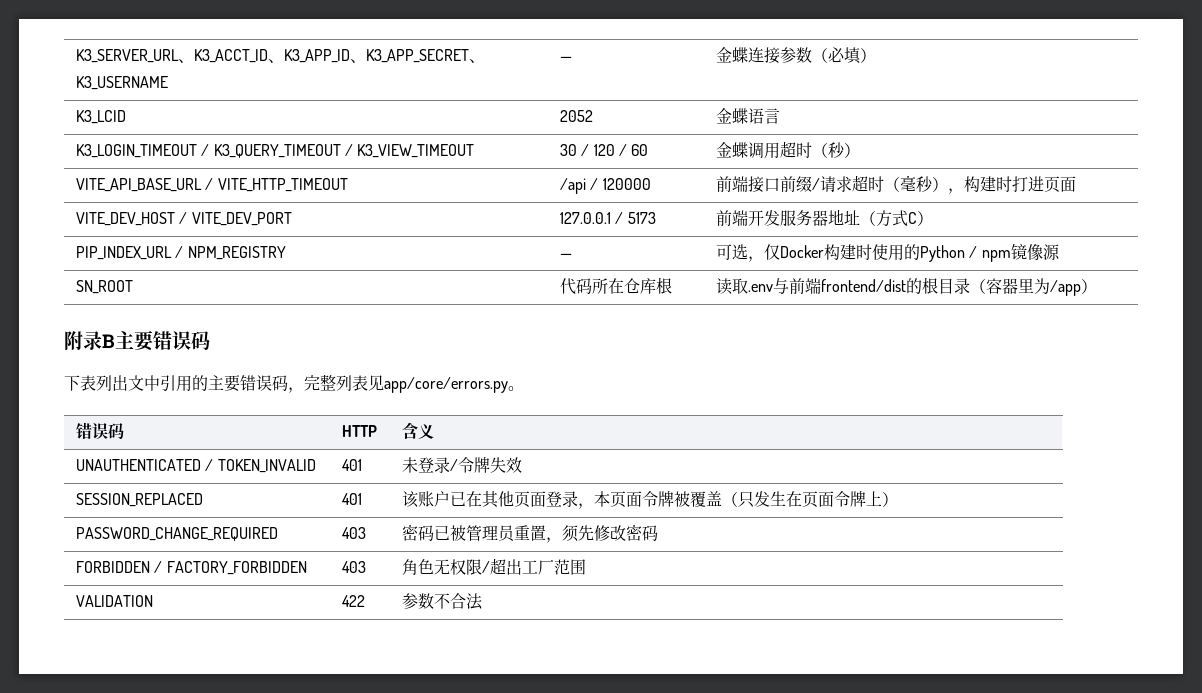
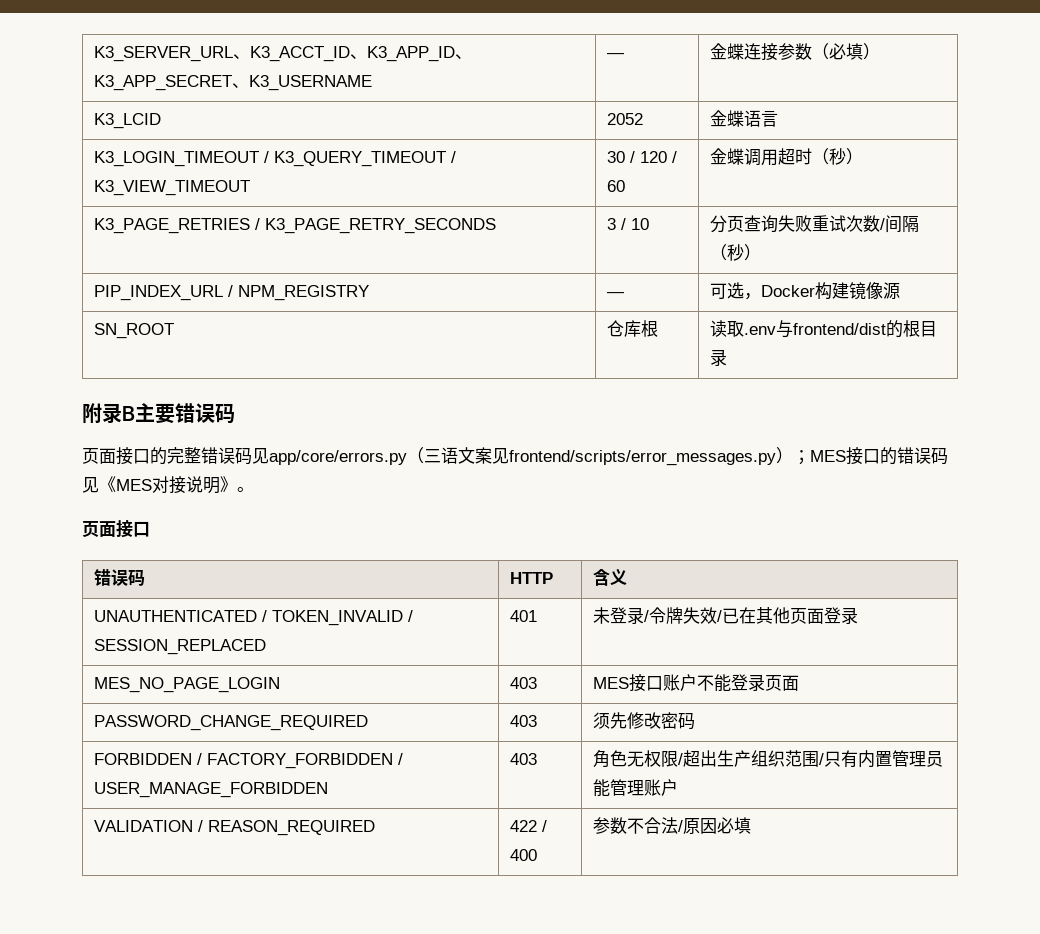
- VITE_API_BASE_URL / VITE_HTTP_TIMEOUT | /api / 120000 | 前端接口前缀/请求超时（毫秒），构建时打进页面
- VITE_DEV_HOST / VITE_DEV_PORT | 127.0.0.1 / 5173 | 前端开发服务器地址（方式C）
+ K3_PAGE_RETRIES / K3_PAGE_RETRY_SECONDS | 3 / 10 | 分页查询失败重试次数/间隔（秒）
- PIP_INDEX_URL / NPM_REGISTRY | — | 可选，仅Docker构建时使用的Python / npm镜像源
+ PIP_INDEX_URL / NPM_REGISTRY | — | 可选，Docker构建镜像源
- SN_ROOT | 代码所在仓库根 | 读取.env与前端frontend/dist的根目录（容器里为/app）
+ SN_ROOT | 仓库根 | 读取.env与frontend/dist的根目录
- 下表列出文中引用的主要错误码，完整列表见app/core/errors.py。
+ 页面接口的完整错误码见app/core/errors.py（三语文案见frontend/scripts/error_messages.py）；MES接口的错误码见《MES对接说明》。
+ 页面接口
- UNAUTHENTICATED / TOKEN_INVALID | 401 | 未登录/令牌失效
- SESSION_REPLACED | 401 | 该账户已在其他页面登录，本页面令牌被覆盖（只发生在页面令牌上）
- PASSWORD_CHANGE_REQUIRED | 403 | 密码已被管理员重置，须先修改密码
+ UNAUTHENTICATED / TOKEN_INVALID / SESSION_REPLACED | 401 | 未登录/令牌失效/已在其他页面登录
+ MES_NO_PAGE_LOGIN | 403 | MES接口账户不能登录页面
+ PASSWORD_CHANGE_REQUIRED | 403 | 须先修改密码
- FORBIDDEN / FACTORY_FORBIDDEN | 403 | 角色无权限/超出工厂范围
+ FORBIDDEN / FACTORY_FORBIDDEN / USER_MANAGE_FORBIDDEN | 403 | 角色无权限/超出生产组织范围/只有内置管理员能管理账户
- VALIDATION | 422 | 参数不合法
+ VALIDATION / REASON_REQUIRED | 422 / 400 | 参数不合法/原因必填

